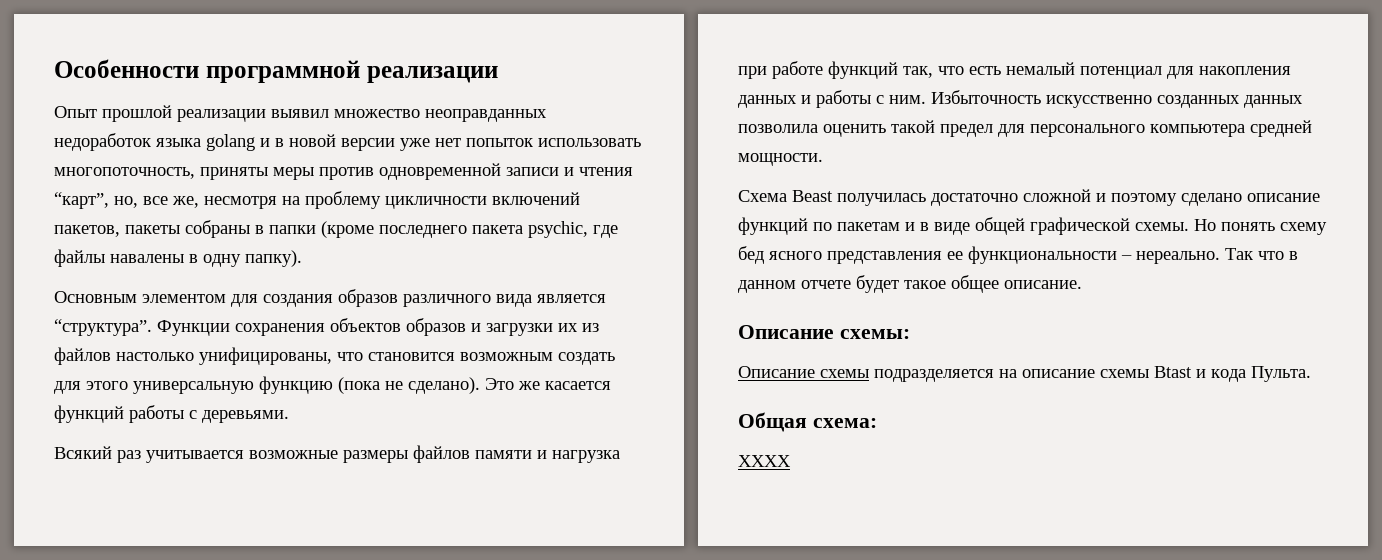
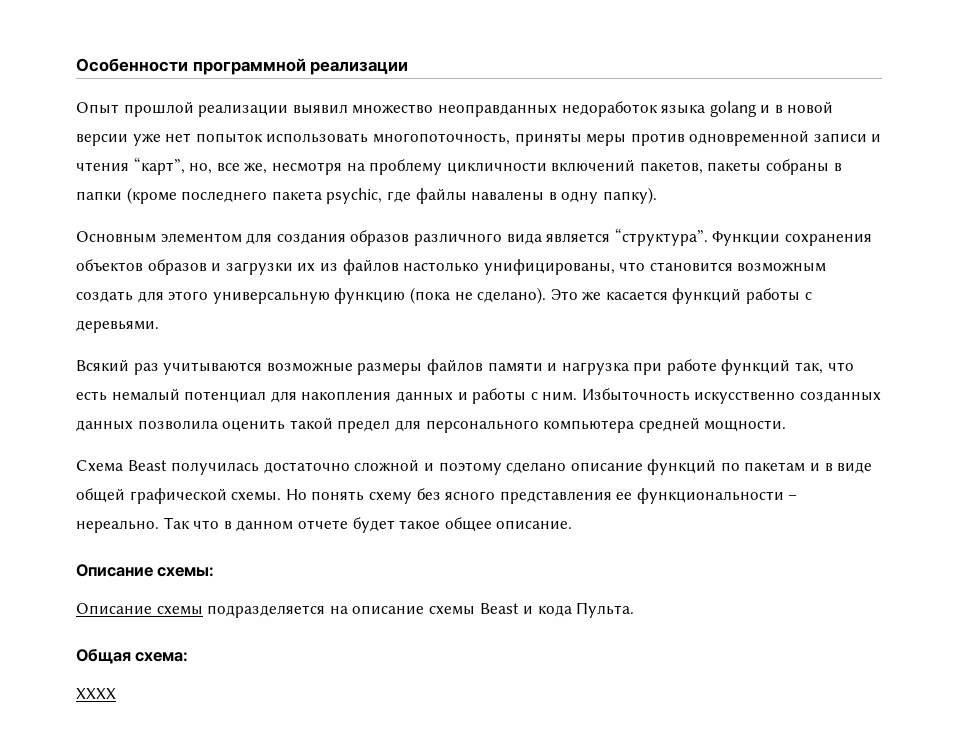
- Всякий раз учитывается возможные размеры файлов памяти и нагрузка при работе функций так, что есть немалый потенциал для накопления данных и работы с ним.
+ Всякий раз учитываются возможные размеры файлов памяти и нагрузка при работе функций так, что есть немалый потенциал для накопления данных и работы с ним.
- Но понять схему бед ясного представления ее функциональности – нереально.
+ Но понять схему без ясного представления ее функциональности – нереально.
- Описание схемы подразделяется на описание схемы Btast и кода Пульта.
+ Описание схемы подразделяется на описание схемы Beast и кода Пульта.

